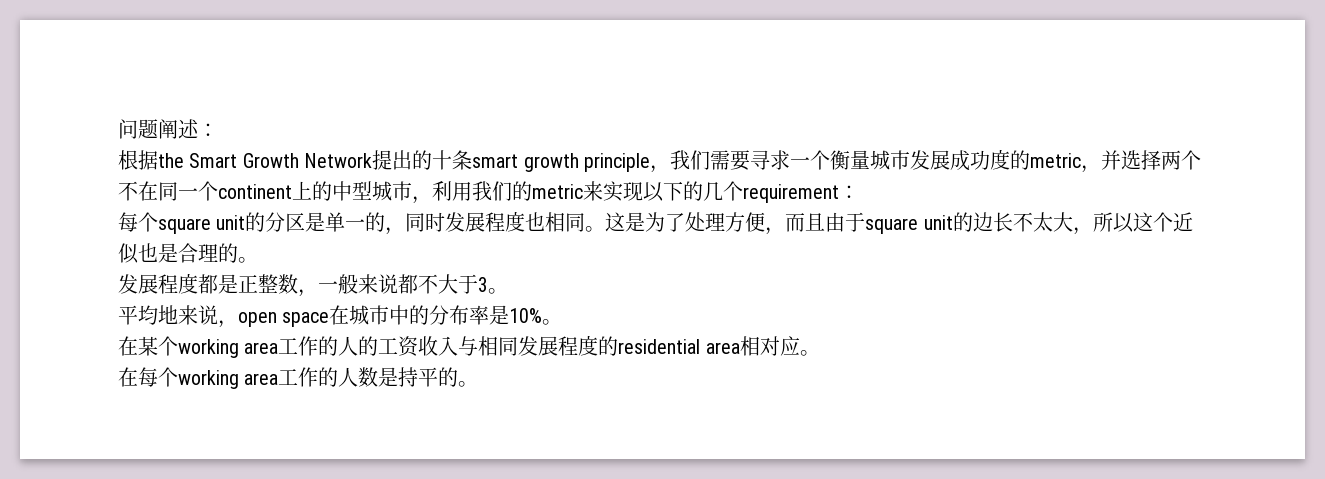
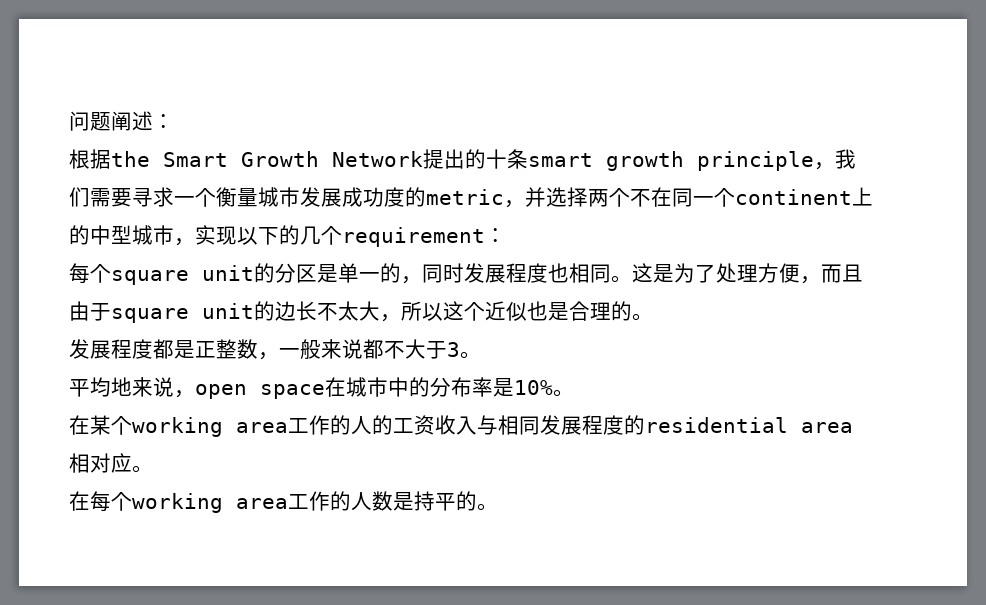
- 根据the Smart Growth Network提出的十条smart growth principle，我们需要寻求一个衡量城市发展成功度的metric，并选择两个不在同一个continent上的中型城市，利用我们的metric来实现以下的几个requirement：
+ 根据the Smart Growth Network提出的十条smart growth principle，我们需要寻求一个衡量城市发展成功度的metric，并选择两个不在同一个continent上的中型城市，实现以下的几个requirement：

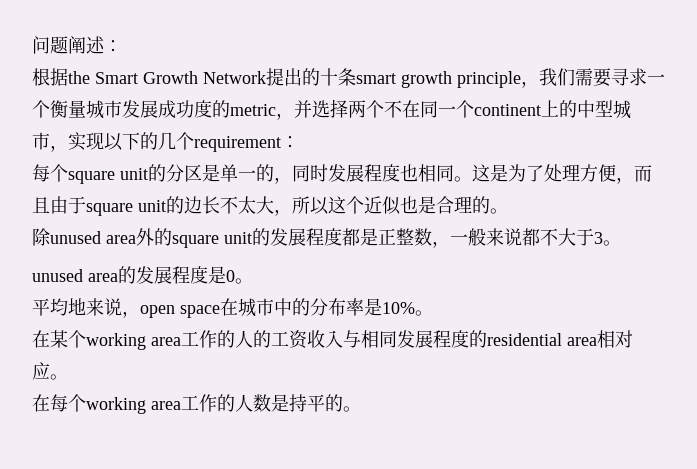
- 发展程度都是正整数，一般来说都不大于3。
+ 除unused area外的square unit的发展程度都是正整数，一般来说都不大于3。
+ unused area的发展程度是0。

